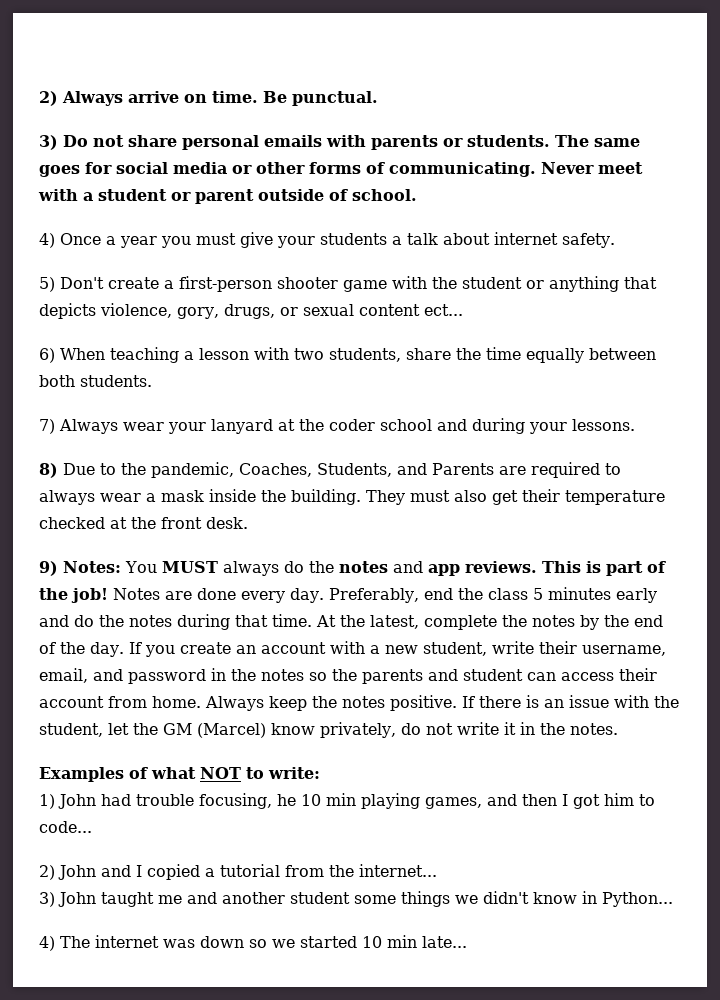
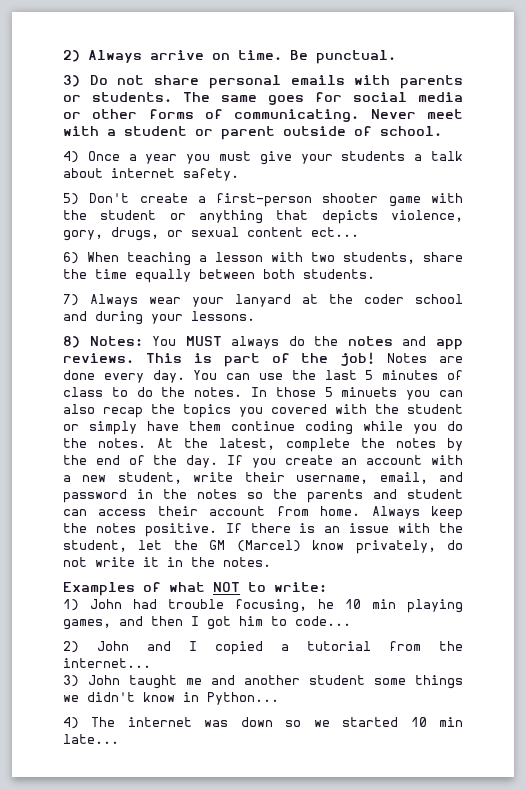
- 8) Due to the pandemic, Coaches, Students, and Parents are required to always wear a mask inside the building. They must also get their temperature checked at the front desk.
- 9) Notes: You MUST always do the notes and app reviews.
+ 8) Notes: You MUST always do the notes and app reviews.
- Preferably, end the class 5 minutes early and do the notes during that time.
+ You can use the last 5 minutes of class to do the notes. In those 5 minuets you can also recap the topics you covered with the student or simply have them continue coding while you do the notes.

